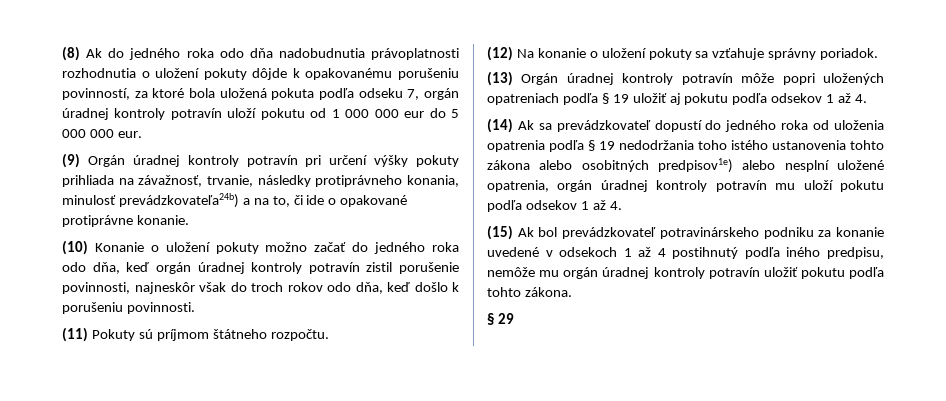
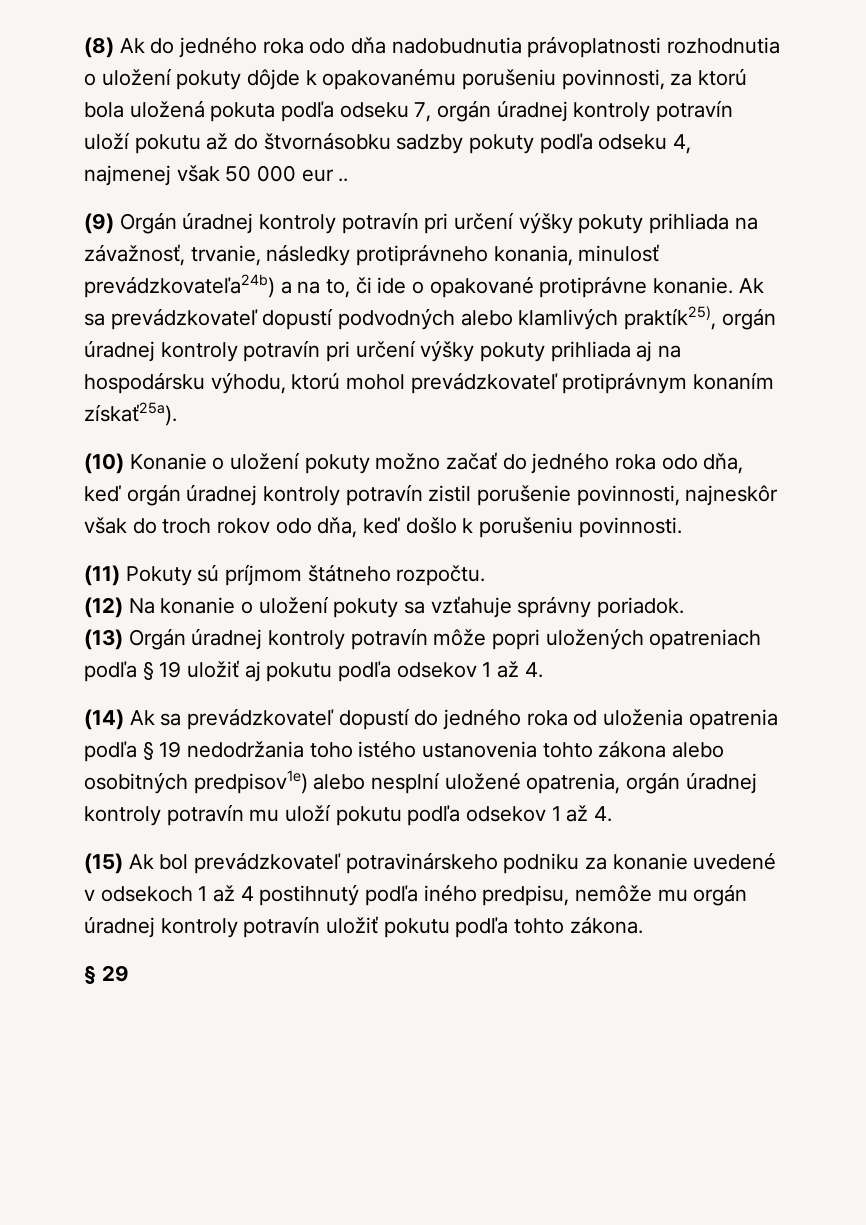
- (8) Ak do jedného roka odo dňa nadobudnutia právoplatnosti rozhodnutia o uložení pokuty dôjde k opakovanému porušeniu povinností, za ktoré bola uložená pokuta podľa odseku 7, orgán úradnej kontroly potravín uloží pokutu od 1 000 000 eur do 5 000 000 eur.
+ (8) Ak do jedného roka odo dňa nadobudnutia právoplatnosti rozhodnutia o uložení pokuty dôjde k opakovanému porušeniu povinnosti, za ktorú bola uložená pokuta podľa odseku 7, orgán úradnej kontroly potravín uloží pokutu až do štvornásobku sadzby pokuty podľa odseku 4, najmenej však 50 000 eur ..
+ Ak sa prevádzkovateľ dopustí podvodných alebo klamlivých praktík25), orgán úradnej kontroly potravín pri určení výšky pokuty prihliada aj na hospodársku výhodu, ktorú mohol prevádzkovateľ protiprávnym konaním získať25a).

